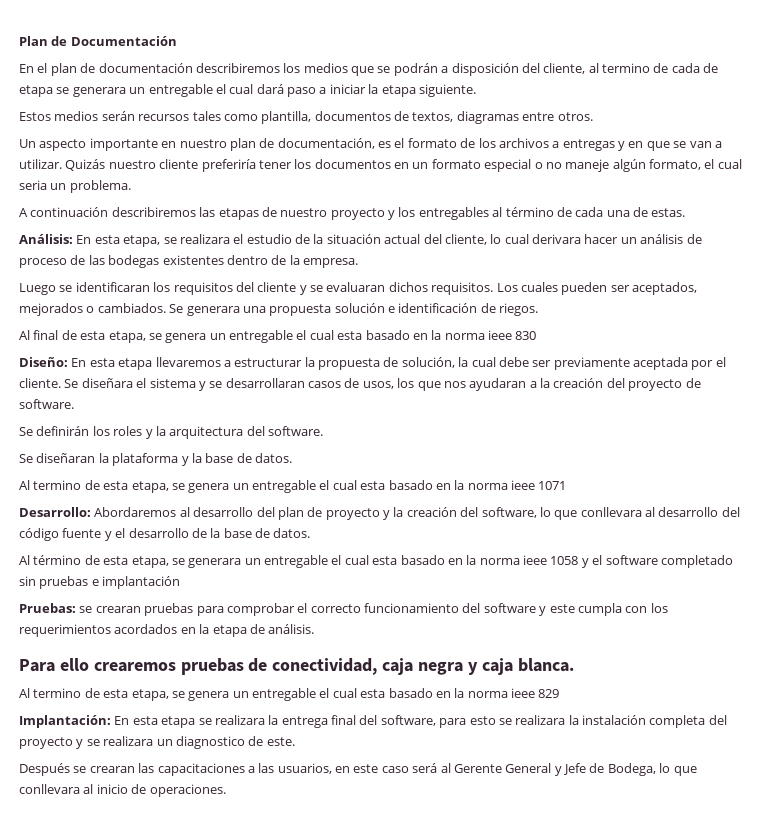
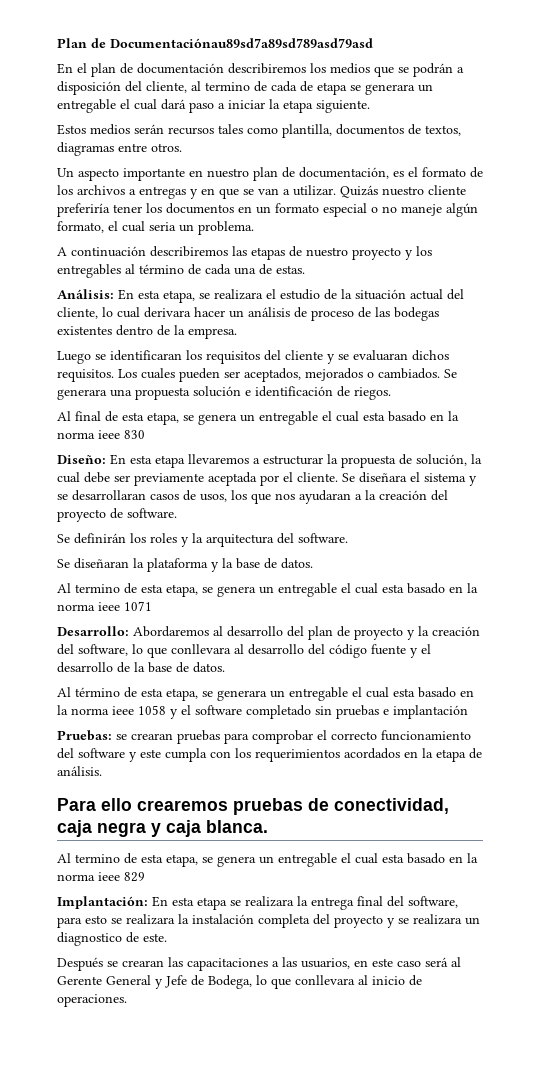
- Plan de Documentación
+ Plan de Documentaciónau89sd7a89sd789asd79asd

